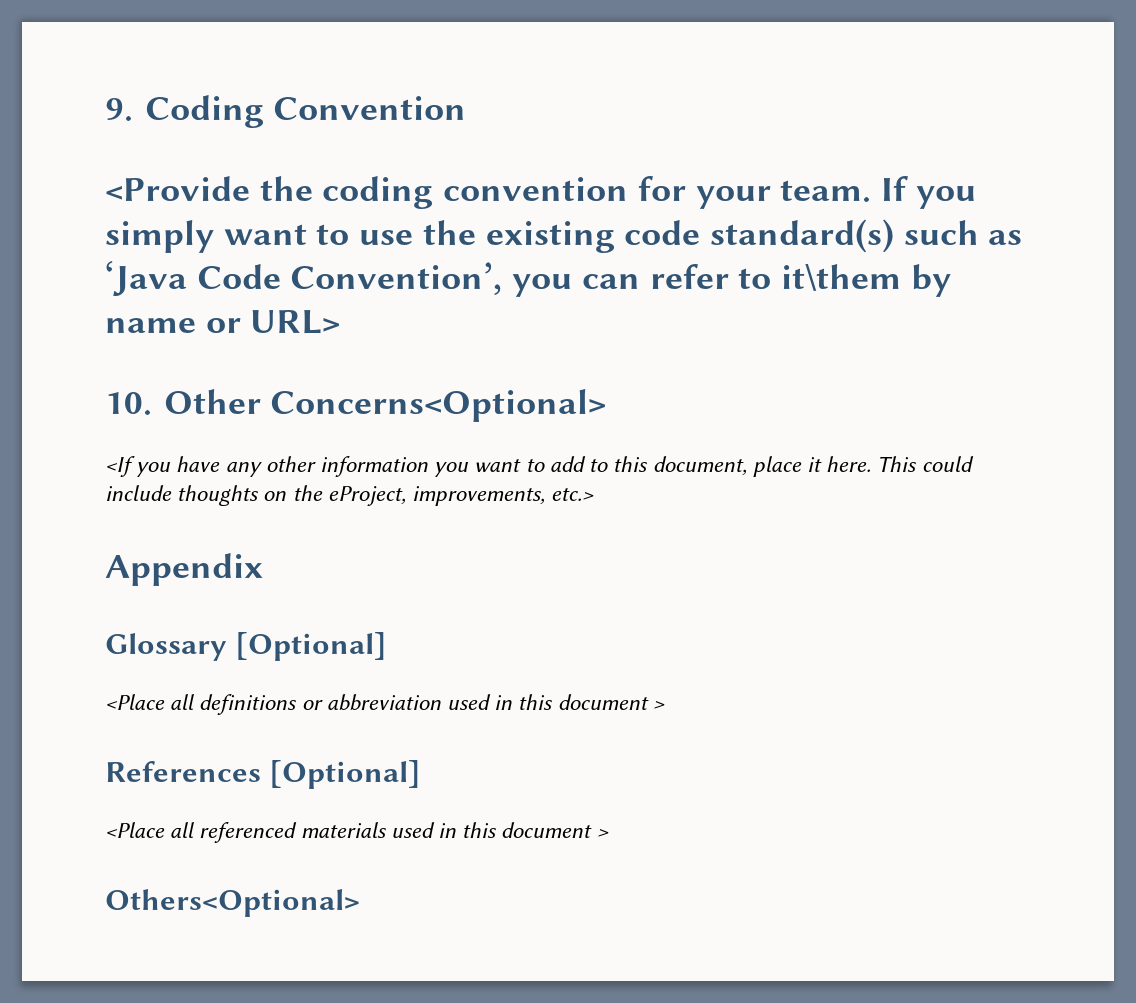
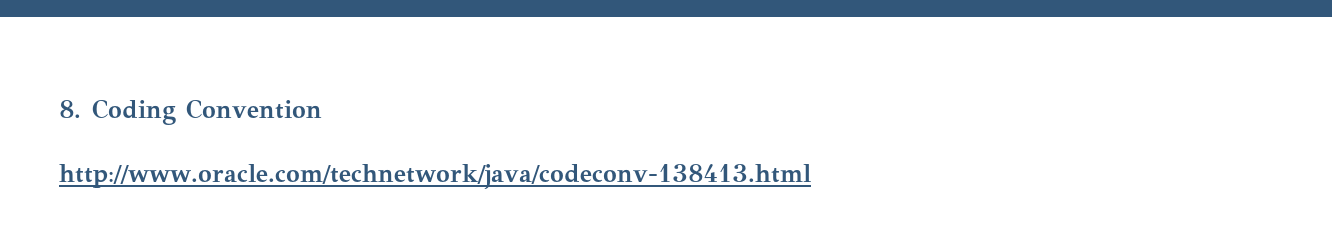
- 9. Coding Convention
+ 8. Coding Convention
- <Provide the coding convention for your team. If you simply want to use the existing code standard(s) such as ‘Java Code Convention’, you can refer to it\them by name or URL>
- 10. Other Concerns<Optional>
- <If you have any other information you want to add to this document, place it here. This could include thoughts on the eProject, improvements, etc.>
- Appendix
- Glossary [Optional]
- <Place all definitions or abbreviation used in this document >
- References [Optional]
- <Place all referenced materials used in this document >
- Others<Optional>
+ http://www.oracle.com/technetwork/java/codeconv-138413.html

